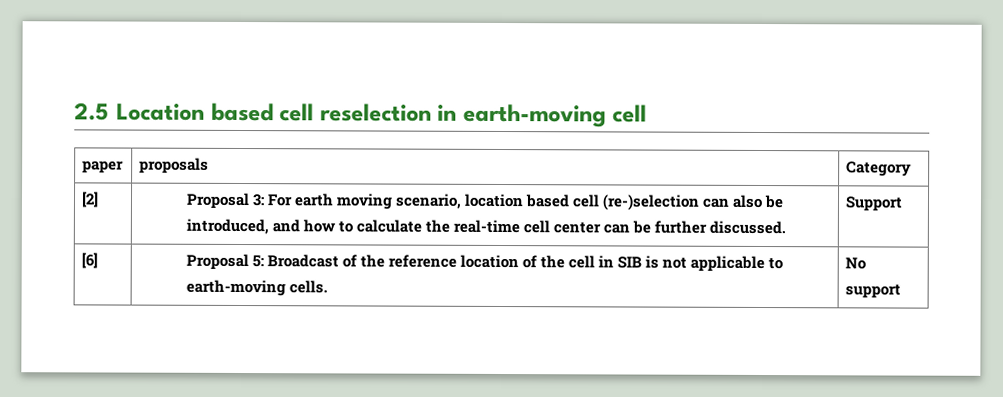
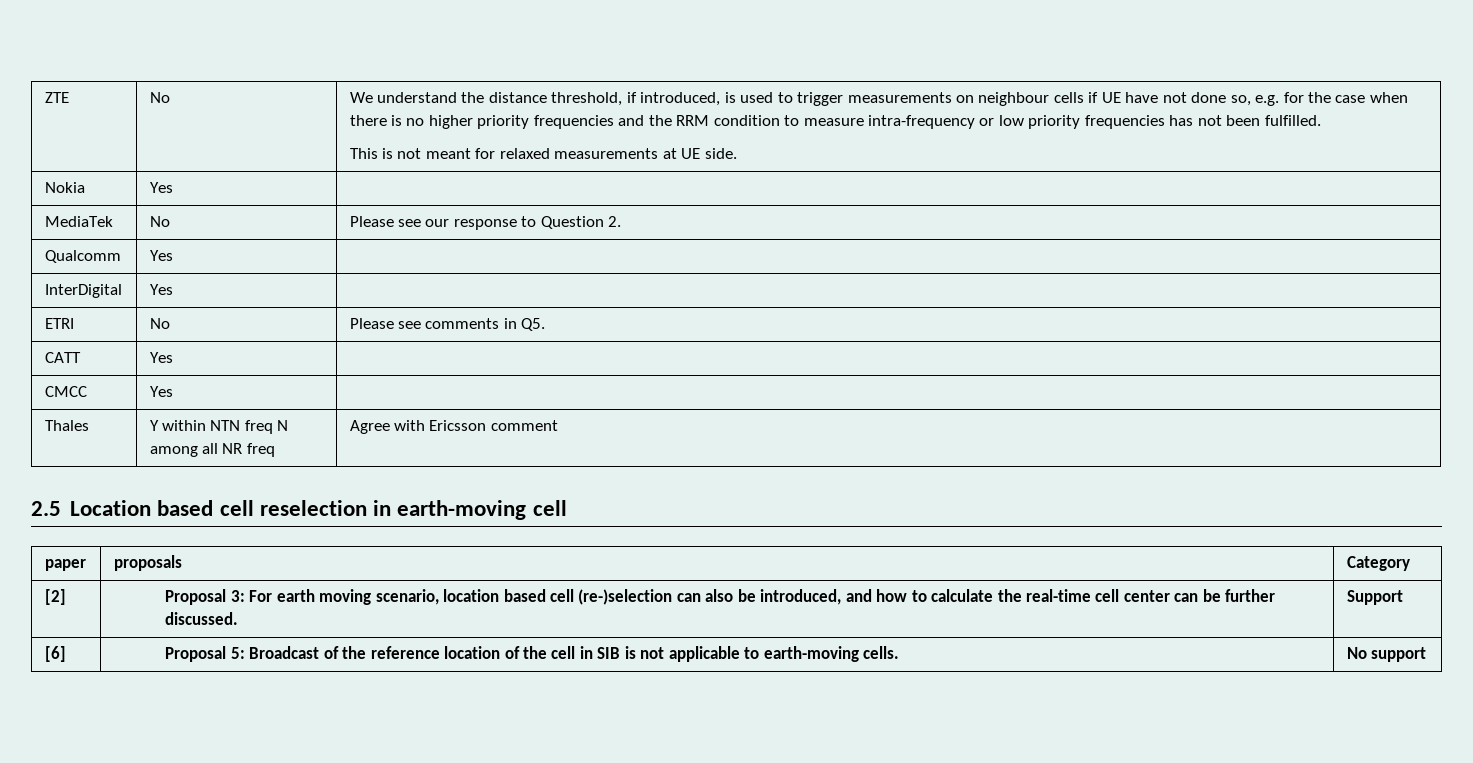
+ ZTE | No | We understand the distance threshold, if introduced, is used to trigger measurements on neighbour cells if UE have not done so, e.g. for the case when there is no higher priority frequencies and the RRM condition to measure intra-frequency or low priority frequencies has not been fulfilled.
+ This is not meant for relaxed measurements at UE side.
+ Nokia | Yes |
+ MediaTek | No | Please see our response to Question 2.
+ Qualcomm | Yes |
+ InterDigital | Yes |
+ ETRI | No | Please see comments in Q5.
+ CATT | Yes |
+ CMCC | Yes |
+ Thales | Y within NTN freq N among all NR freq | Agree with Ericsson comment

